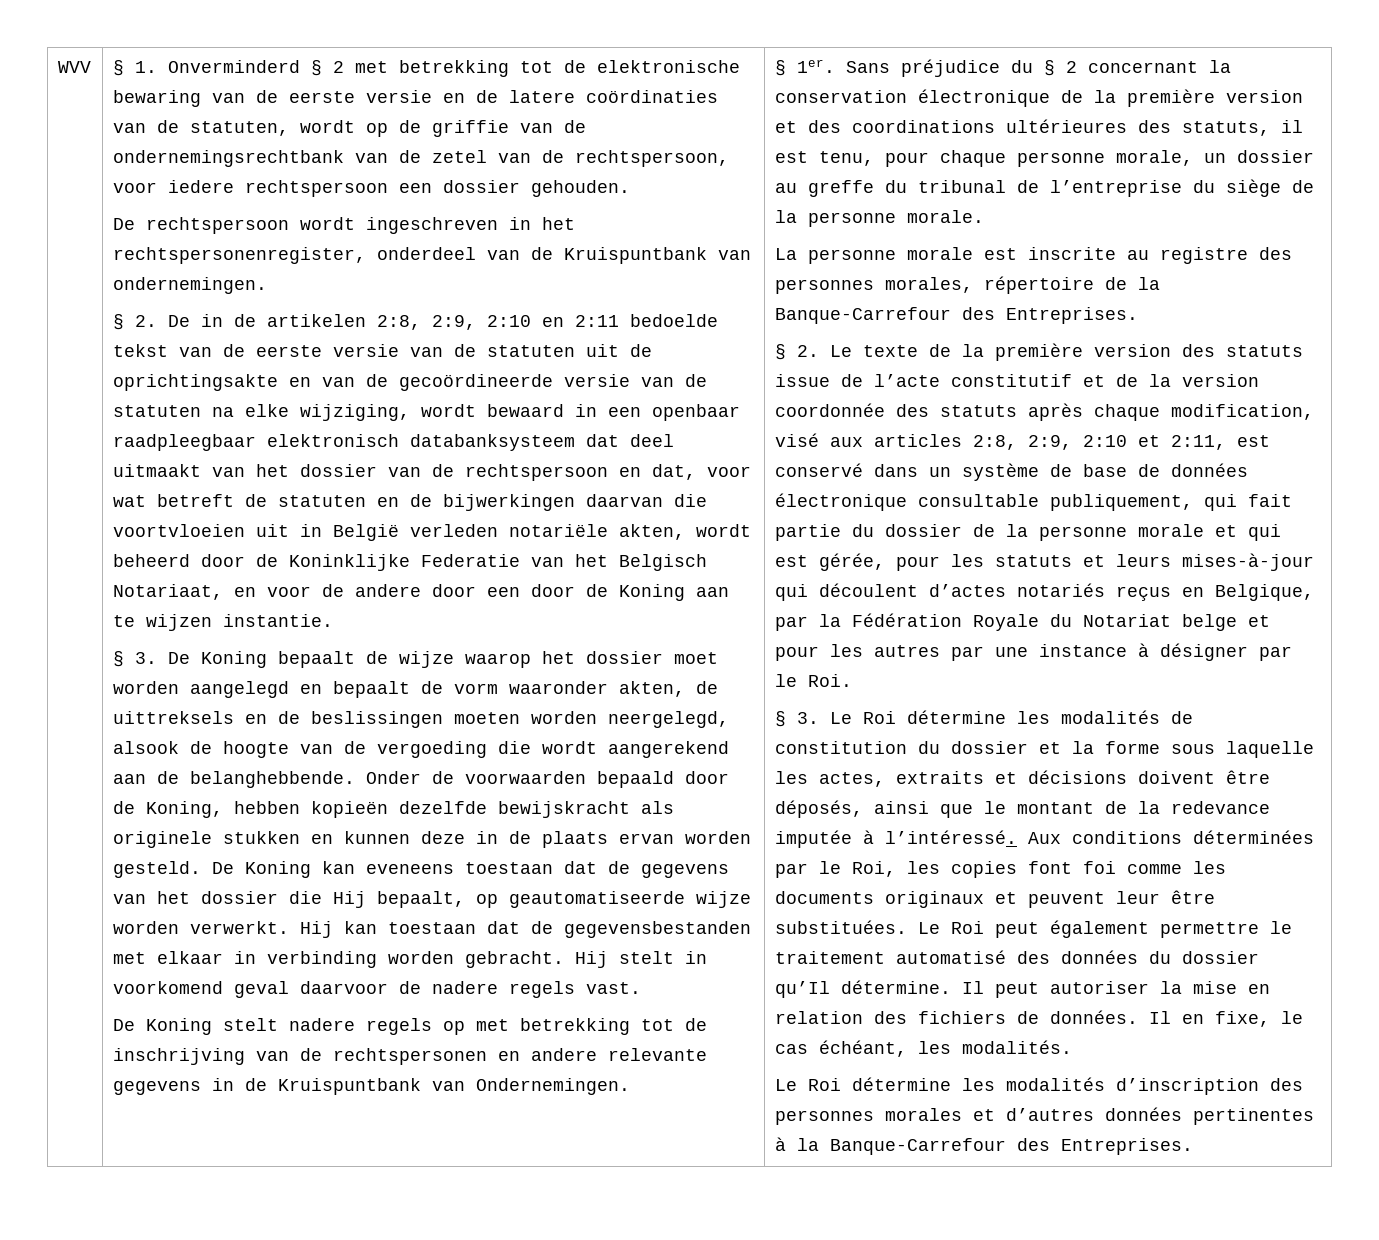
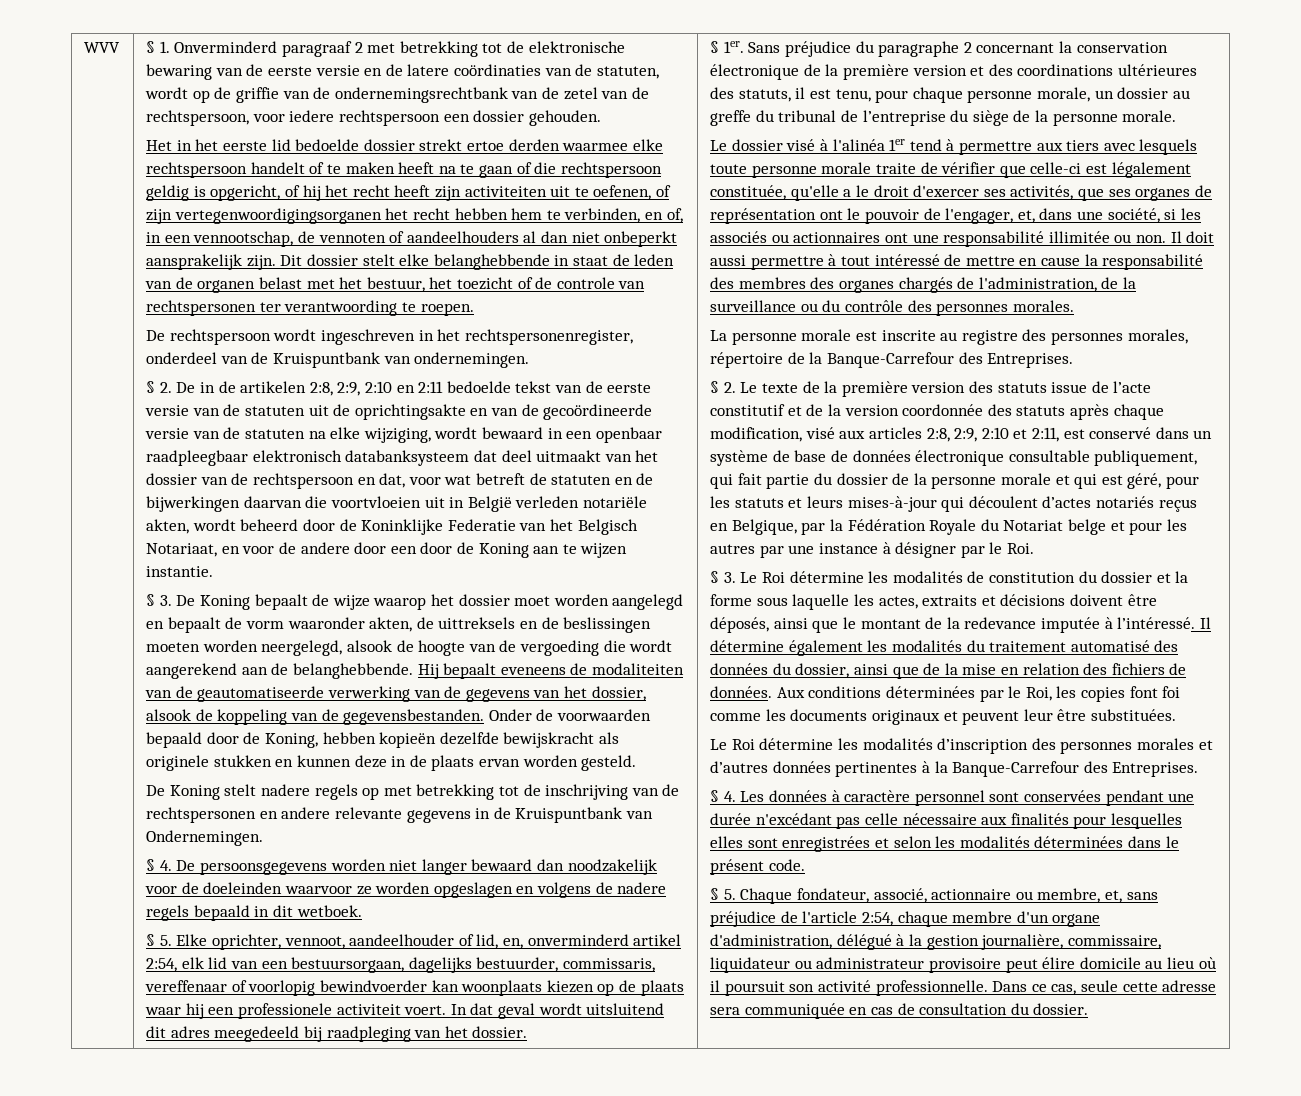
- § 1. Onverminderd § 2 met betrekking tot de elektronische bewaring van de eerste versie en de latere coördinaties van de statuten, wordt op de griffie van de ondernemingsrechtbank van de zetel van de rechtspersoon, voor iedere rechtspersoon een dossier gehouden.
+ § 1. Onverminderd paragraaf 2 met betrekking tot de elektronische bewaring van de eerste versie en de latere coördinaties van de statuten, wordt op de griffie van de ondernemingsrechtbank van de zetel van de rechtspersoon, voor iedere rechtspersoon een dossier gehouden.
+ Het in het eerste lid bedoelde dossier strekt ertoe derden waarmee elke rechtspersoon handelt of te maken heeft na te gaan of die rechtspersoon geldig is opgericht, of hij het recht heeft zijn activiteiten uit te oefenen, of zijn vertegenwoordigingsorganen het recht hebben hem te verbinden, en of, in een vennootschap, de vennoten of aandeelhouders al dan niet onbeperkt aansprakelijk zijn. Dit dossier stelt elke belanghebbende in staat de leden van de organen belast met het bestuur, het toezicht of de controle van rechtspersonen ter verantwoording te roepen.
+ Hij bepaalt eveneens de modaliteiten van de geautomatiseerde verwerking van de gegevens van het dossier, alsook de koppeling van de gegevensbestanden.
- De Koning kan eveneens toestaan dat de gegevens van het dossier die Hij bepaalt, op geautomatiseerde wijze worden verwerkt. Hij kan toestaan dat de gegevensbestanden met elkaar in verbinding worden gebracht. Hij stelt in voorkomend geval daarvoor de nadere regels vast.
+ § 4. De persoonsgegevens worden niet langer bewaard dan noodzakelijk voor de doeleinden waarvoor ze worden opgeslagen en volgens de nadere regels bepaald in dit wetboek.
+ § 5. Elke oprichter, vennoot, aandeelhouder of lid, en, onverminderd artikel 2:54, elk lid van een bestuursorgaan, dagelijks bestuurder, commissaris, vereffenaar of voorlopig bewindvoerder kan woonplaats kiezen op de plaats waar hij een professionele activiteit voert. In dat geval wordt uitsluitend dit adres meegedeeld bij raadpleging van het dossier.
- Sans préjudice du § 2 concernant la conservation électronique de la première version et des coordinations ultérieures des statuts, il est tenu, pour chaque personne morale, un dossier au greffe du tribunal de l’entreprise du siège de la personne morale.
+ Sans préjudice du paragraphe 2 concernant la conservation électronique de la première version et des coordinations ultérieures des statuts, il est tenu, pour chaque personne morale, un dossier au greffe du tribunal de l’entreprise du siège de la personne morale.
+ Le dossier visé à l'alinéa 1er tend à permettre aux tiers avec lesquels toute personne morale traite de vérifier que celle-ci est légalement constituée, qu'elle a le droit d'exercer ses activités, que ses organes de représentation ont le pouvoir de l'engager, et, dans une société, si les associés ou actionnaires ont une responsabilité illimitée ou non. Il doit aussi permettre à tout intéressé de mettre en cause la responsabilité des membres des organes chargés de l'administration, de la surveillance ou du contrôle des personnes morales.
- § 2. Le texte de la première version des statuts issue de l’acte constitutif et de la version coordonnée des statuts après chaque modification, visé aux articles 2:8, 2:9, 2:10 et 2:11, est conservé dans un système de base de données électronique consultable publiquement, qui fait partie du dossier de la personne morale et qui est gérée, pour les statuts et leurs mises-à-jour qui découlent d’actes notariés reçus en Belgique, par la Fédération Royale du Notariat belge et pour les autres par une instance à désigner par le Roi.
+ § 2. Le texte de la première version des statuts issue de l’acte constitutif et de la version coordonnée des statuts après chaque modification, visé aux articles 2:8, 2:9, 2:10 et 2:11, est conservé dans un système de base de données électronique consultable publiquement, qui fait partie du dossier de la personne morale et qui est géré, pour les statuts et leurs mises-à-jour qui découlent d’actes notariés reçus en Belgique, par la Fédération Royale du Notariat belge et pour les autres par une instance à désigner par le Roi.
+ Il détermine également les modalités du traitement automatisé des données du dossier, ainsi que de la mise en relation des fichiers de données.
- Le Roi peut également permettre le traitement automatisé des données du dossier qu’Il détermine. Il peut autoriser la mise en relation des fichiers de données. Il en fixe, le cas échéant, les modalités.
+ § 4. Les données à caractère personnel sont conservées pendant une durée n'excédant pas celle nécessaire aux finalités pour lesquelles elles sont enregistrées et selon les modalités déterminées dans le présent code.
+ § 5. Chaque fondateur, associé, actionnaire ou membre, et, sans préjudice de l'article 2:54, chaque membre d'un organe d'administration, délégué à la gestion journalière, commissaire, liquidateur ou administrateur provisoire peut élire domicile au lieu où il poursuit son activité professionnelle. Dans ce cas, seule cette adresse sera communiquée en cas de consultation du dossier.

